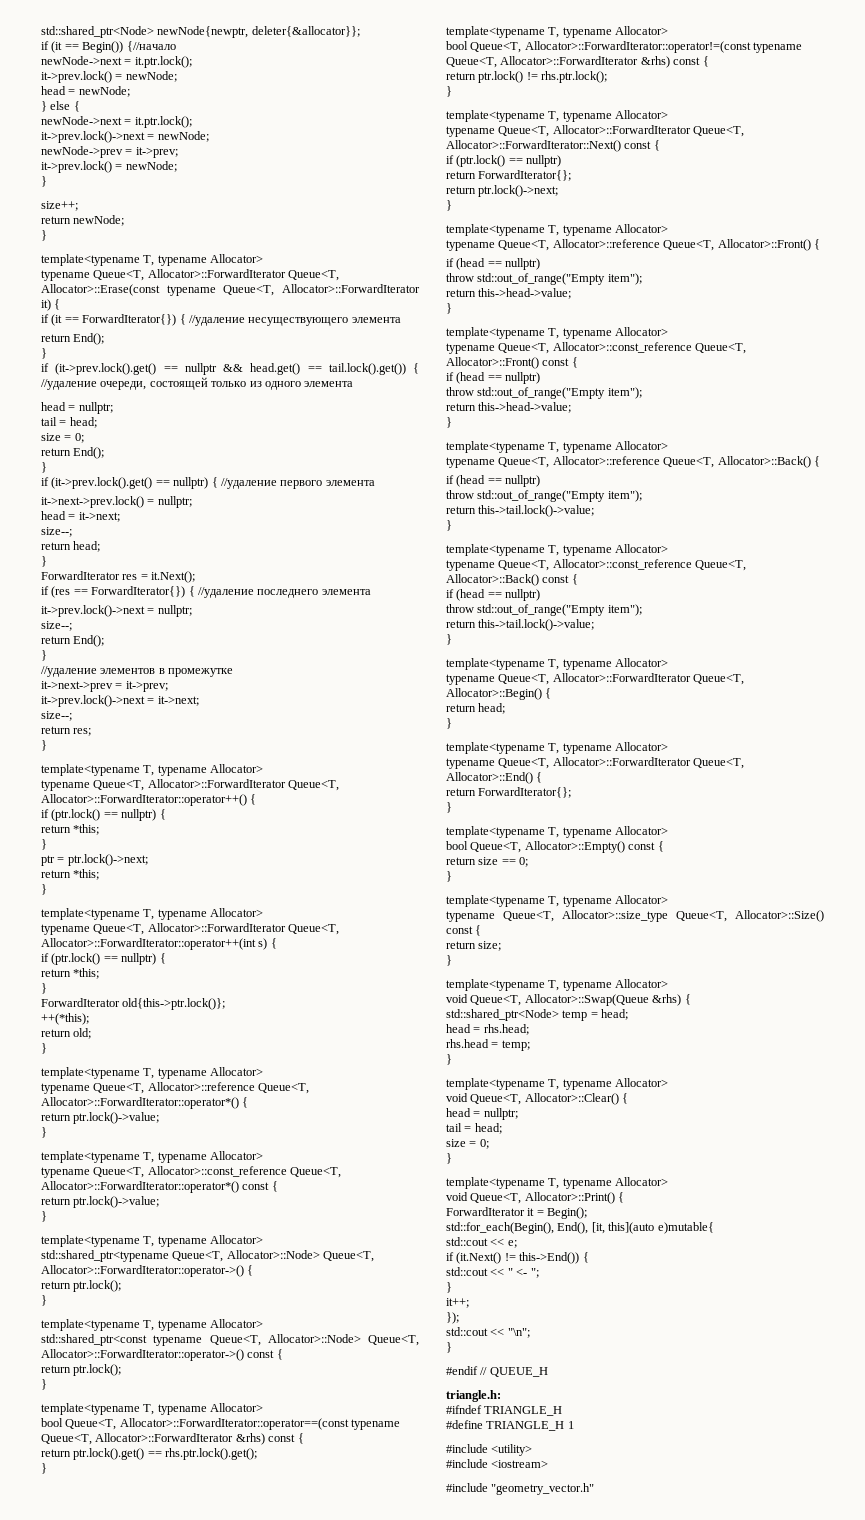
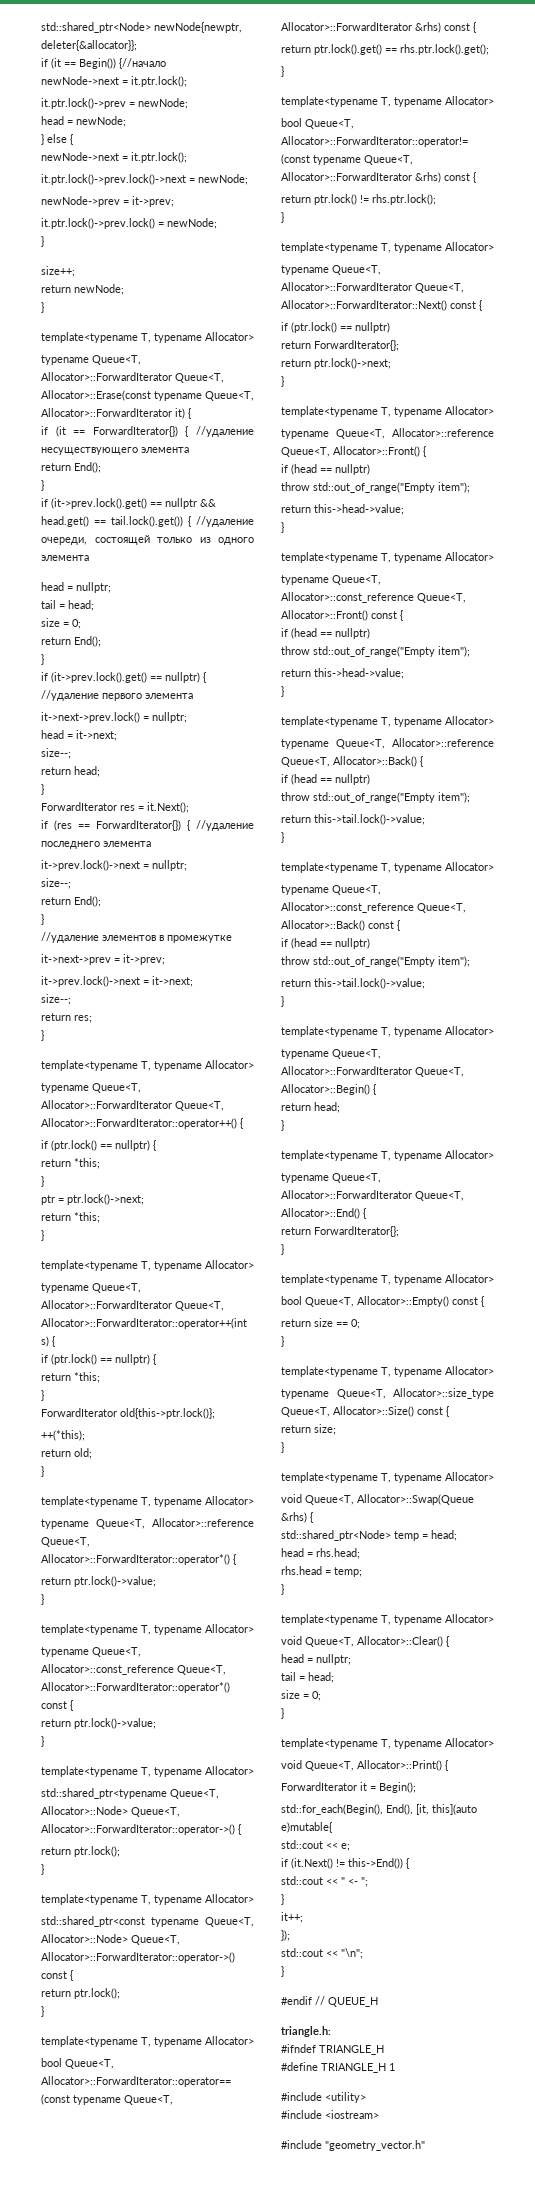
  if (it == Begin()) {//начало
  newNode->next = it.ptr.lock();
- it->prev.lock() = newNode;
+ it.ptr.lock()->prev = newNode;
- it->prev.lock()->next = newNode;
+ it.ptr.lock()->prev.lock()->next = newNode;
  newNode->prev = it->prev;
- it->prev.lock() = newNode;
+ it.ptr.lock()->prev.lock() = newNode;

